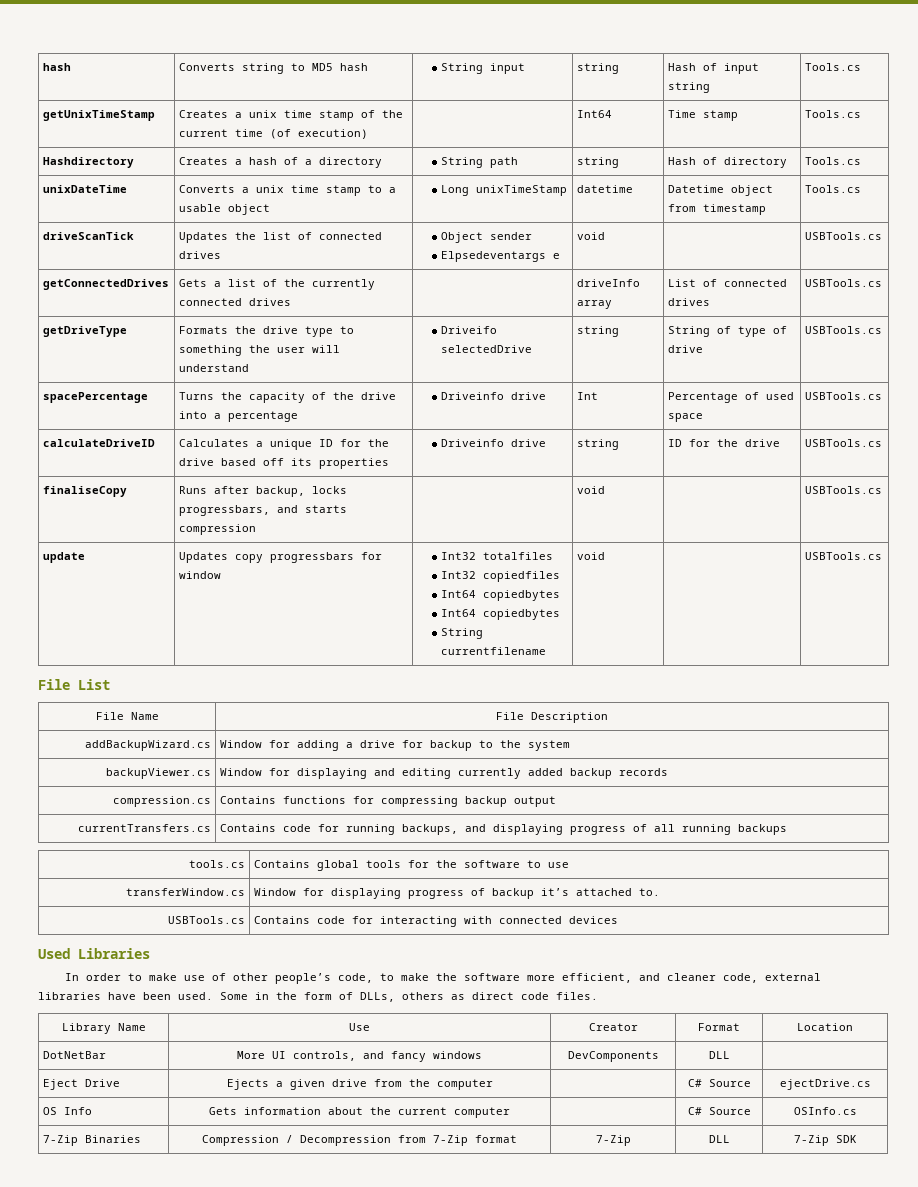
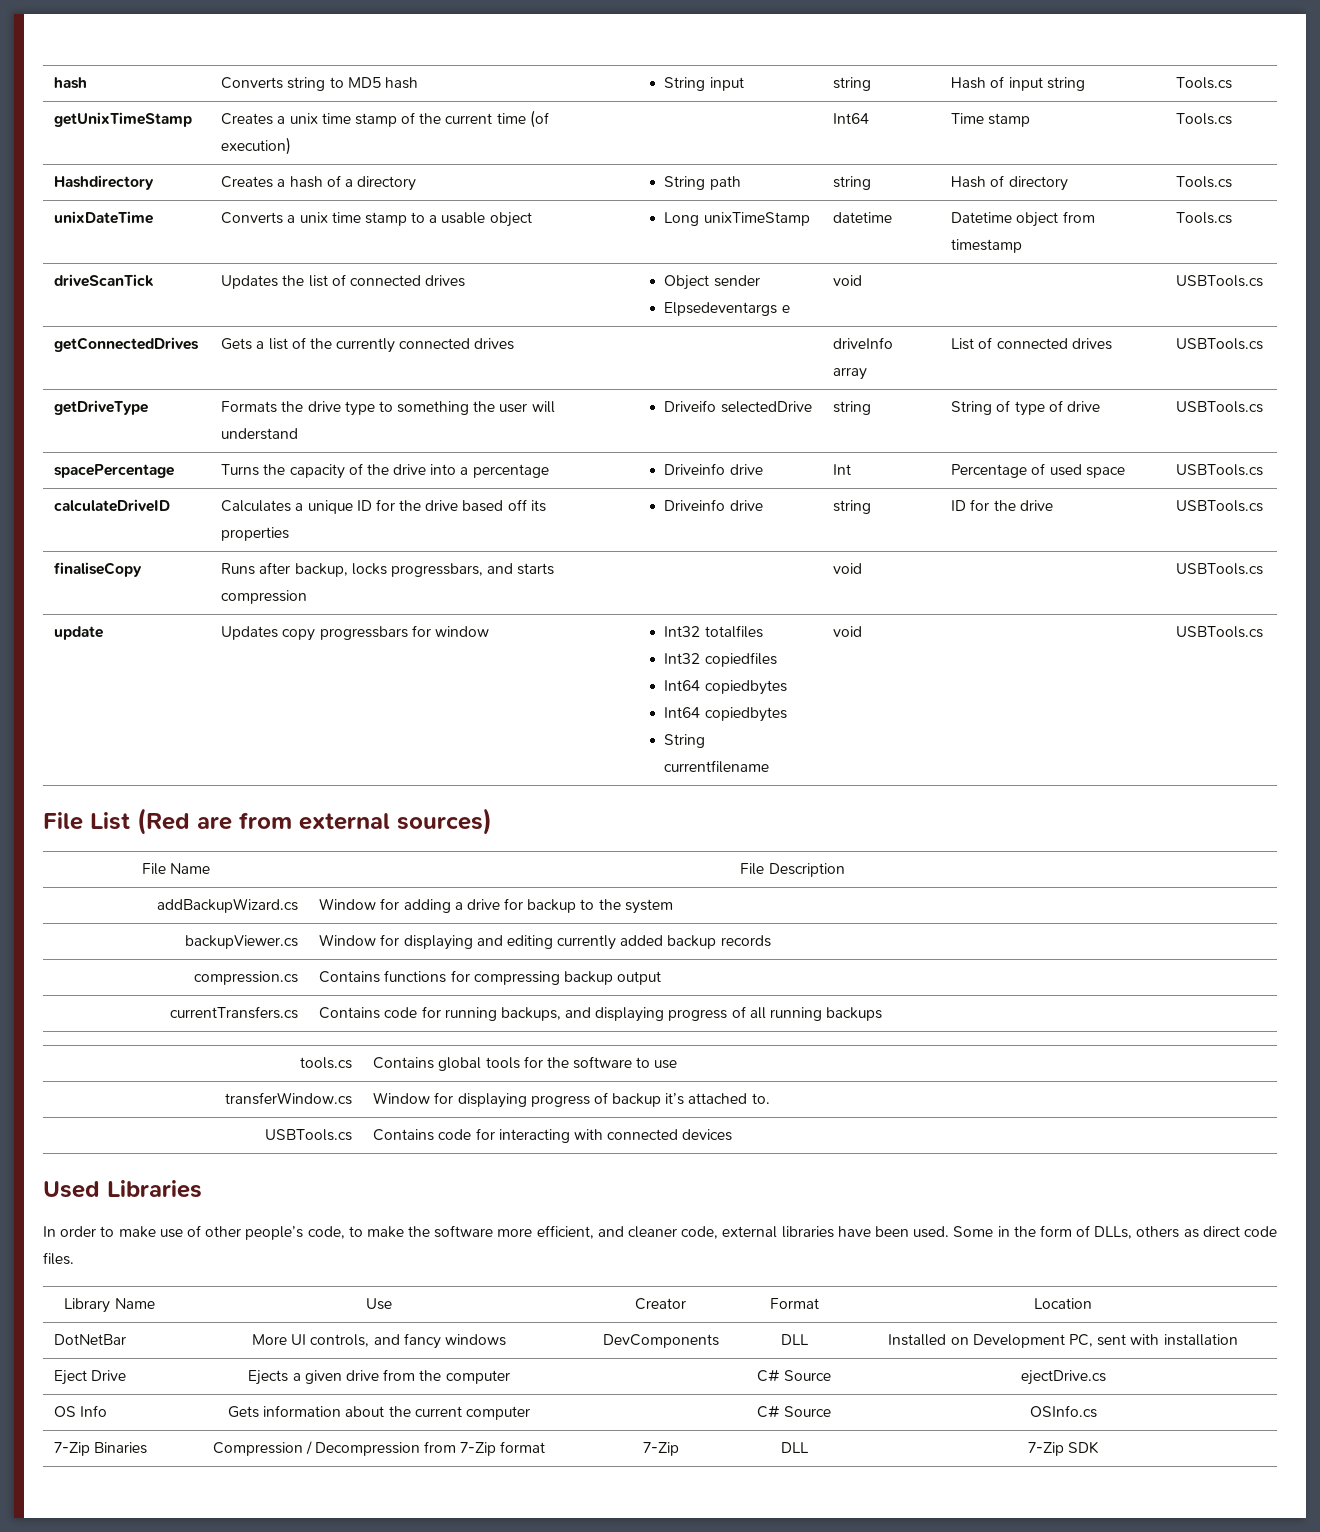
- File List
+ File List (Red are from external sources)
- DotNetBar | More UI controls, and fancy windows | DevComponents | DLL |
+ DotNetBar | More UI controls, and fancy windows | DevComponents | DLL | Installed on Development PC, sent with installation

